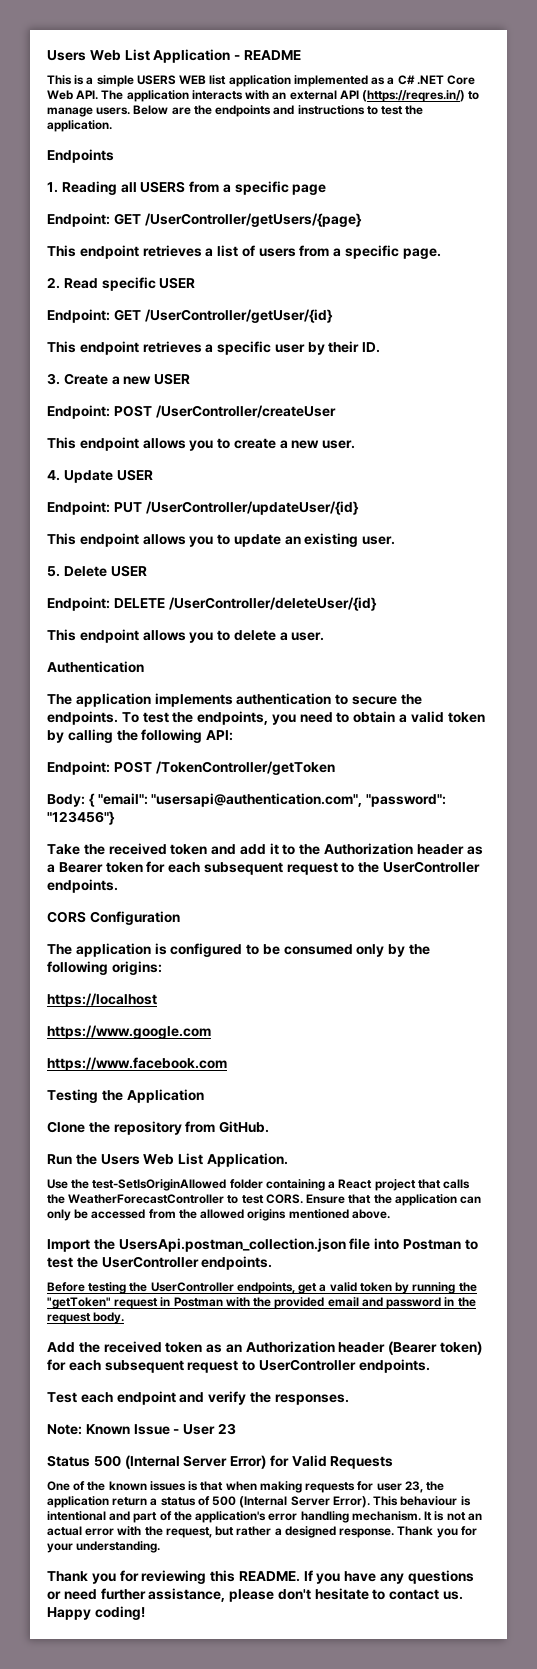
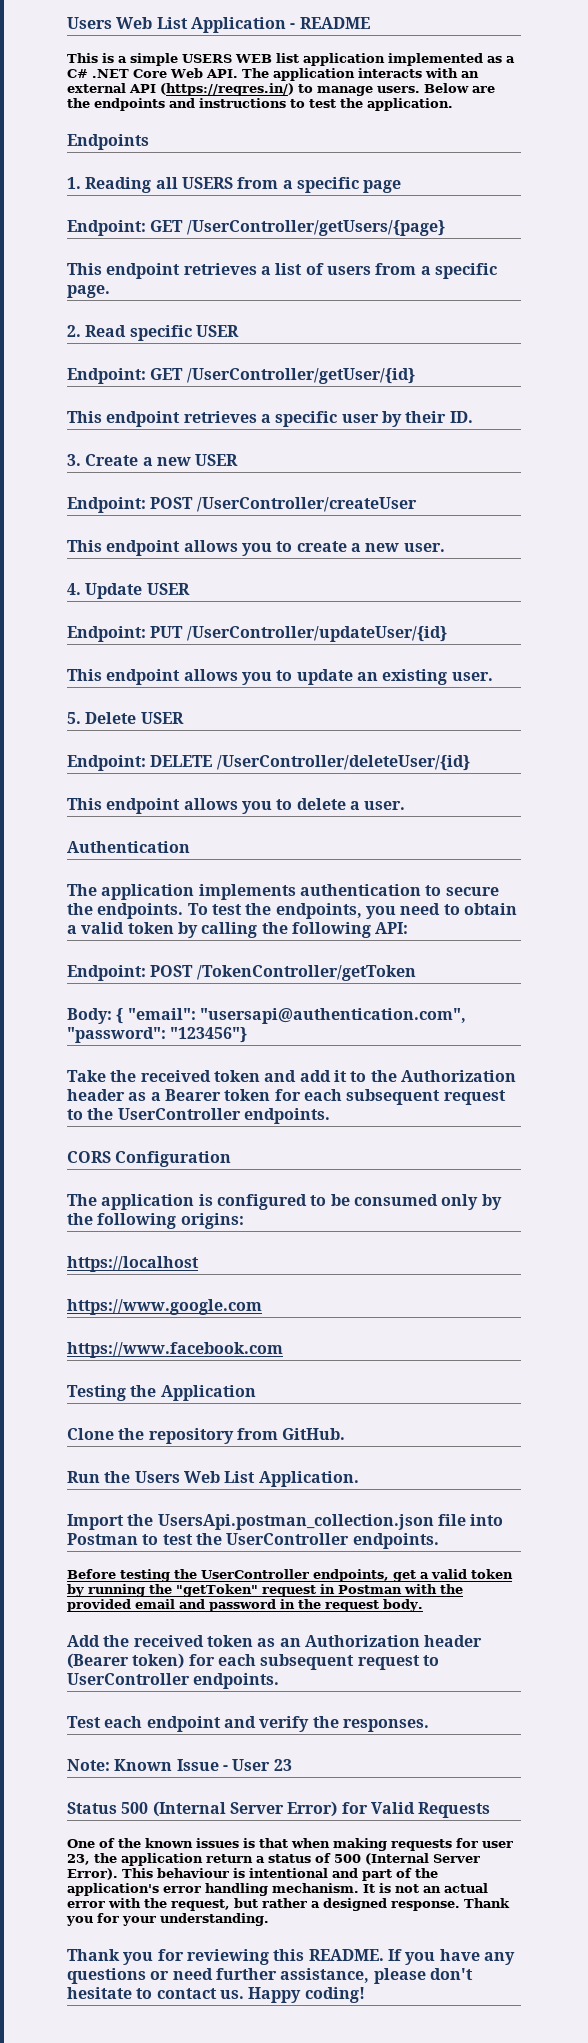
- Use the test-SetIsOriginAllowed folder containing a React project that calls the WeatherForecastController to test CORS. Ensure that the application can only be accessed from the allowed origins mentioned above.

